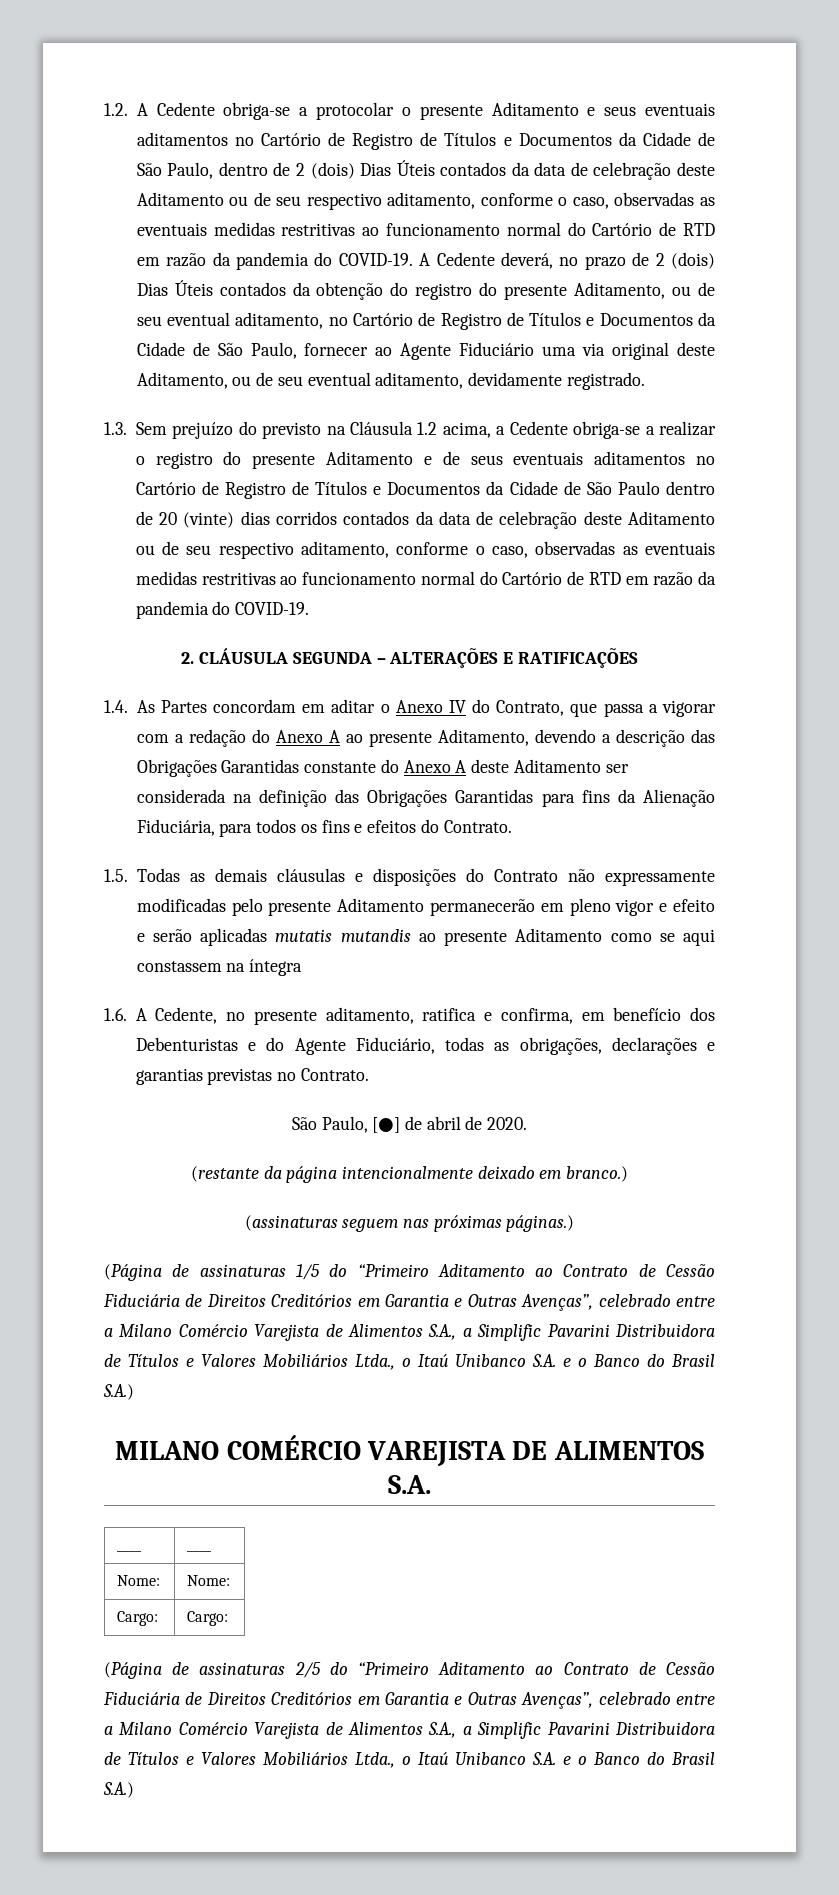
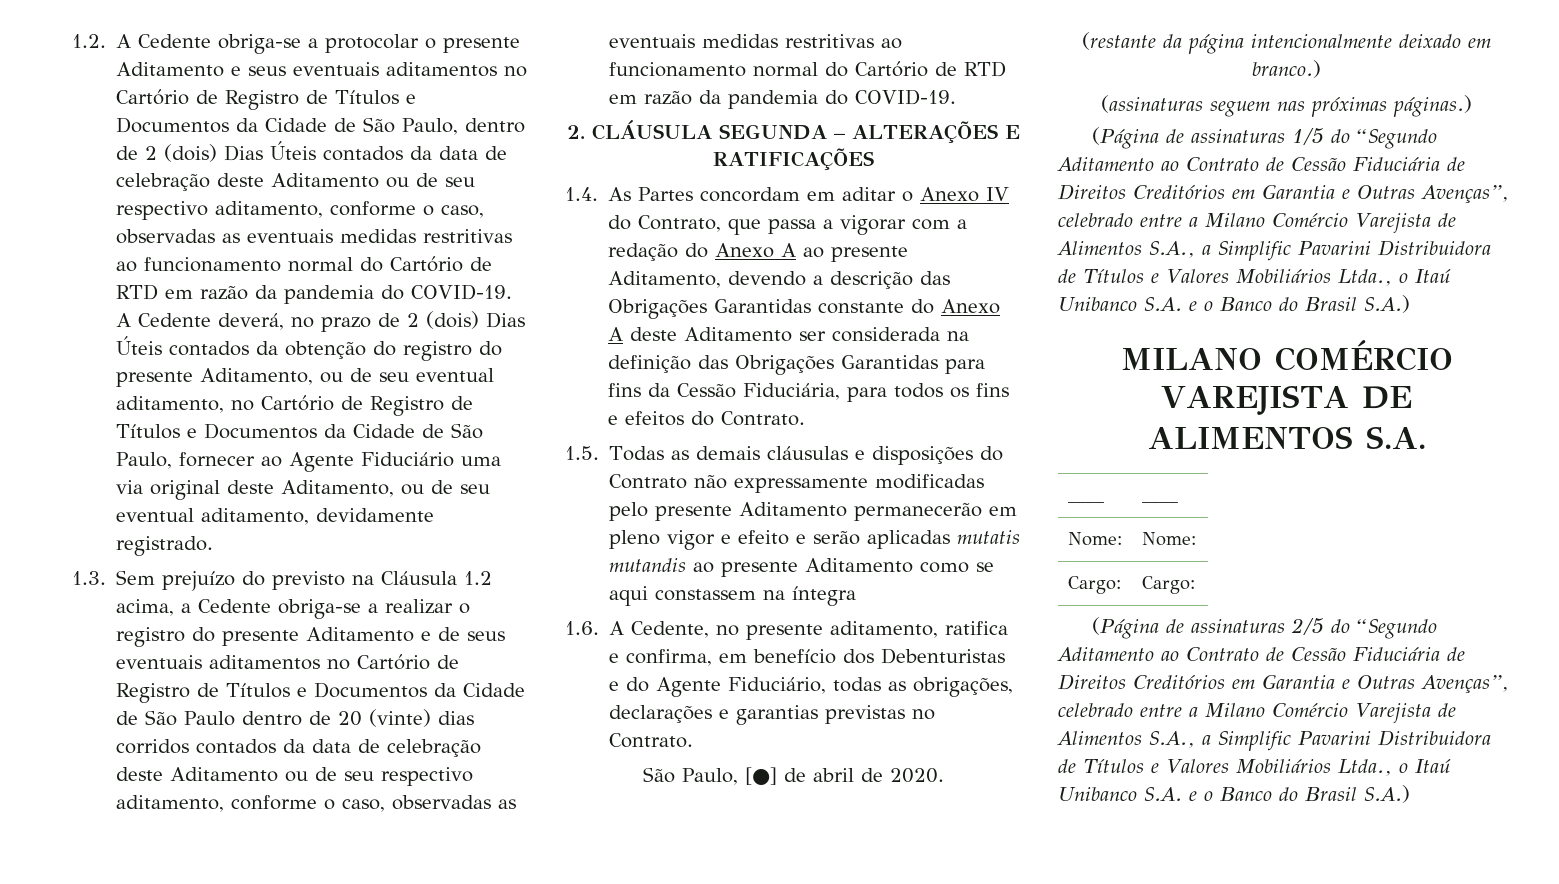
- 1.4. As Partes concordam em aditar o Anexo IV do Contrato, que passa a vigorar com a redação do Anexo A ao presente Aditamento, devendo a descrição das Obrigações Garantidas constante do Anexo A deste Aditamento ser considerada na definição das Obrigações Garantidas para fins da Alienação Fiduciária, para todos os fins e efeitos do Contrato.
+ 1.4. As Partes concordam em aditar o Anexo IV do Contrato, que passa a vigorar com a redação do Anexo A ao presente Aditamento, devendo a descrição das Obrigações Garantidas constante do Anexo A deste Aditamento ser considerada na definição das Obrigações Garantidas para fins da Cessão Fiduciária, para todos os fins e efeitos do Contrato.
- (Página de assinaturas 1/5 do “Primeiro Aditamento ao Contrato de Cessão Fiduciária de Direitos Creditórios em Garantia e Outras Avenças”, celebrado entre a Milano Comércio Varejista de Alimentos S.A., a Simplific Pavarini Distribuidora de Títulos e Valores Mobiliários Ltda., o Itaú Unibanco S.A. e o Banco do Brasil S.A.)
+ (Página de assinaturas 1/5 do “Segundo Aditamento ao Contrato de Cessão Fiduciária de Direitos Creditórios em Garantia e Outras Avenças”, celebrado entre a Milano Comércio Varejista de Alimentos S.A., a Simplific Pavarini Distribuidora de Títulos e Valores Mobiliários Ltda., o Itaú Unibanco S.A. e o Banco do Brasil S.A.)
- (Página de assinaturas 2/5 do “Primeiro Aditamento ao Contrato de Cessão Fiduciária de Direitos Creditórios em Garantia e Outras Avenças”, celebrado entre a Milano Comércio Varejista de Alimentos S.A., a Simplific Pavarini Distribuidora de Títulos e Valores Mobiliários Ltda., o Itaú Unibanco S.A. e o Banco do Brasil S.A.)
+ (Página de assinaturas 2/5 do “Segundo Aditamento ao Contrato de Cessão Fiduciária de Direitos Creditórios em Garantia e Outras Avenças”, celebrado entre a Milano Comércio Varejista de Alimentos S.A., a Simplific Pavarini Distribuidora de Títulos e Valores Mobiliários Ltda., o Itaú Unibanco S.A. e o Banco do Brasil S.A.)

